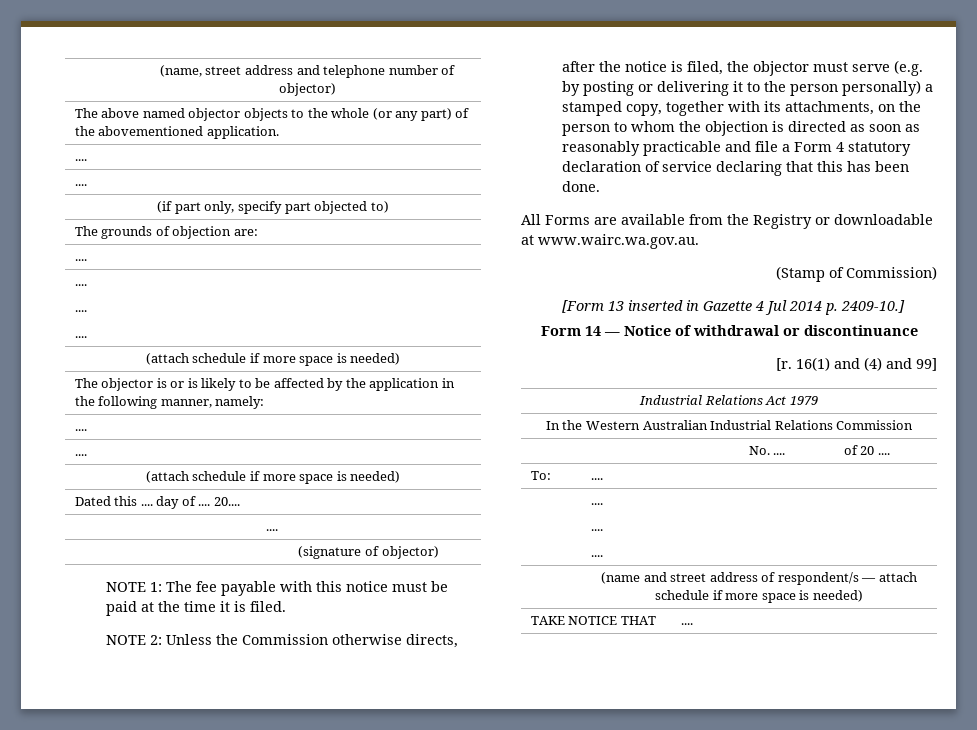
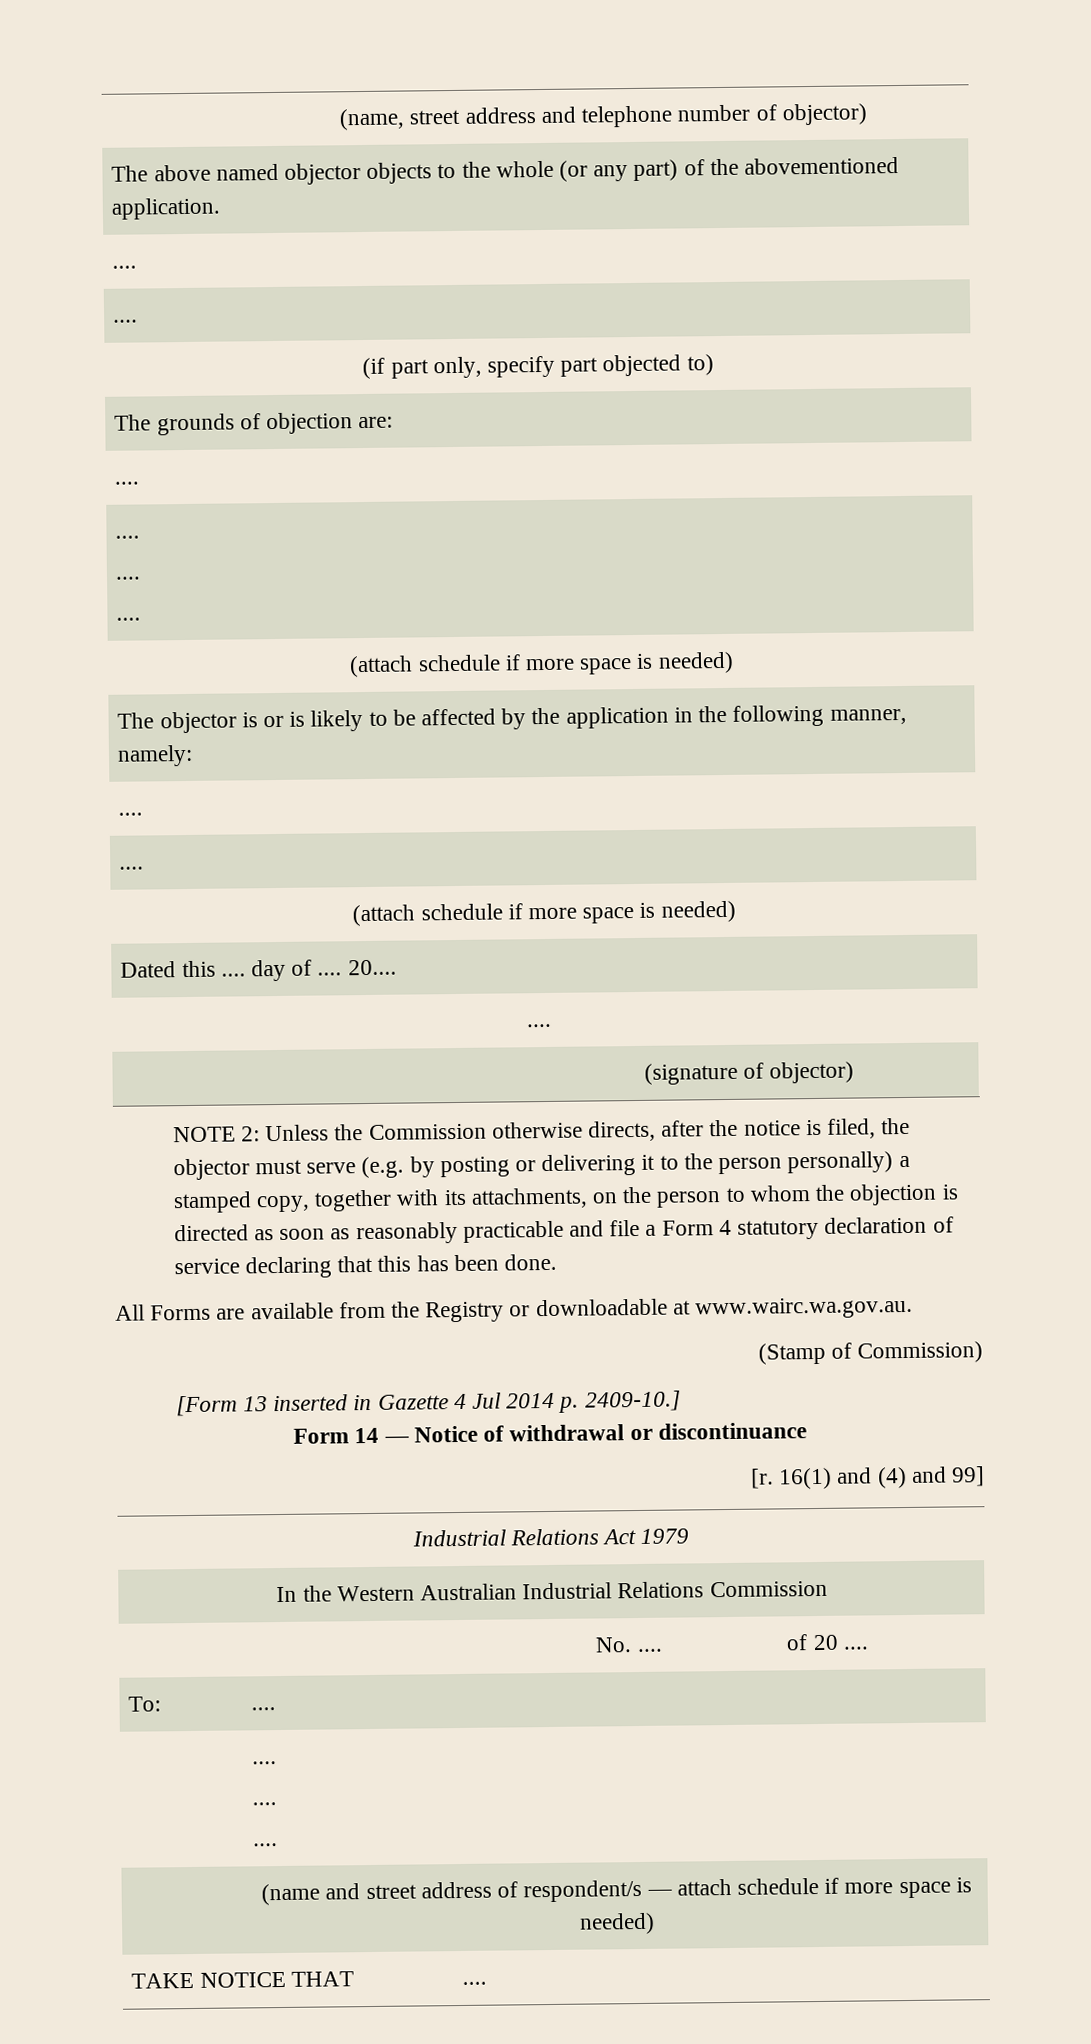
- NOTE 1: The fee payable with this notice must be paid at the time it is filed.

